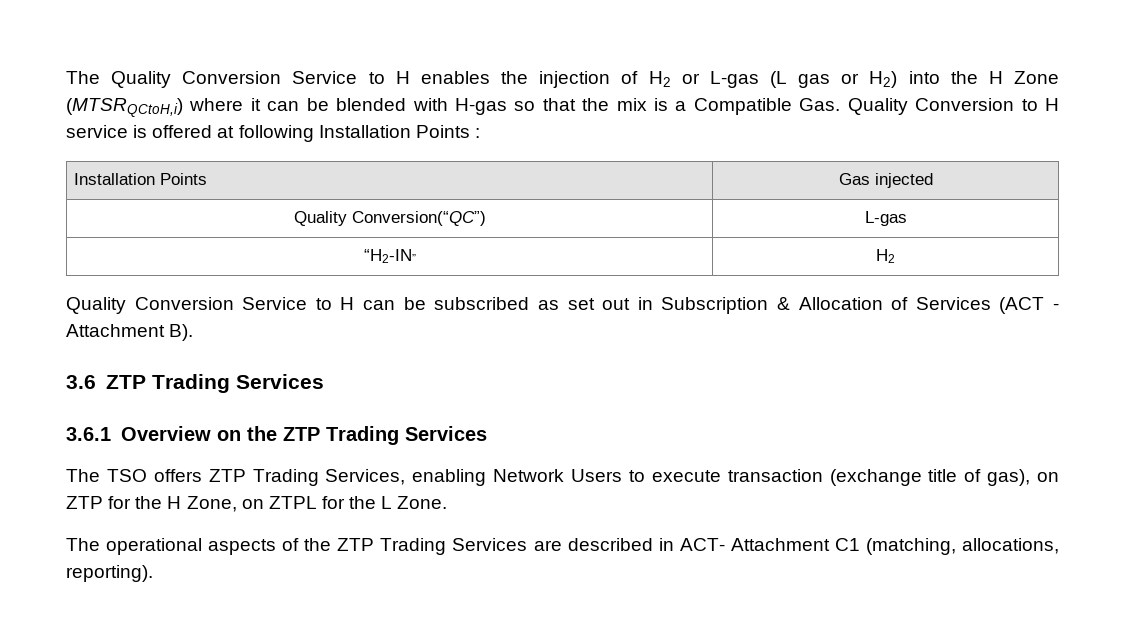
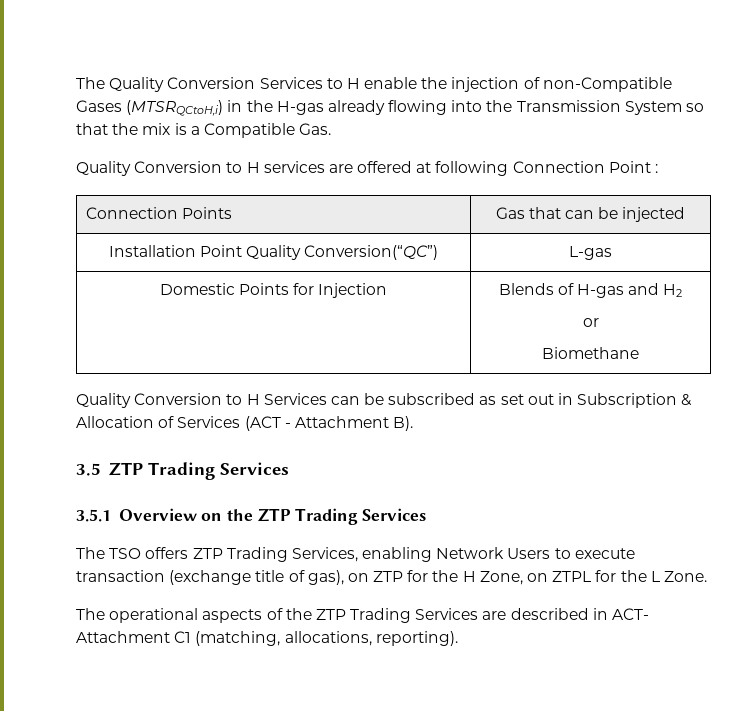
- The Quality Conversion Service to H enables the injection of H2 or L-gas (L gas or H2) into the H Zone (MTSRQCtoH,i) where it can be blended with H-gas so that the mix is a Compatible Gas. Quality Conversion to H service is offered at following Installation Points :
+ The Quality Conversion Services to H enable the injection of non-Compatible Gases (MTSRQCtoH,i) in the H-gas already flowing into the Transmission System so that the mix is a Compatible Gas.
+ Quality Conversion to H services are offered at following Connection Point :
- Installation Points | Gas injected
+ Connection Points | Gas that can be injected
- Quality Conversion(“QC”) | L-gas
+ Installation Point Quality Conversion(“QC”) | L-gas
- “H2-IN” | H2
- Quality Conversion Service to H can be subscribed as set out in Subscription & Allocation of Services (ACT - Attachment B).
+ Domestic Points for Injection | Blends of H-gas and H2
+ or
+ Biomethane
+ Quality Conversion to H Services can be subscribed as set out in Subscription & Allocation of Services (ACT - Attachment B).
- 3.6 ZTP Trading Services
- 3.6.1 Overview on the ZTP Trading Services
+ 3.5 ZTP Trading Services
+ 3.5.1 Overview on the ZTP Trading Services

